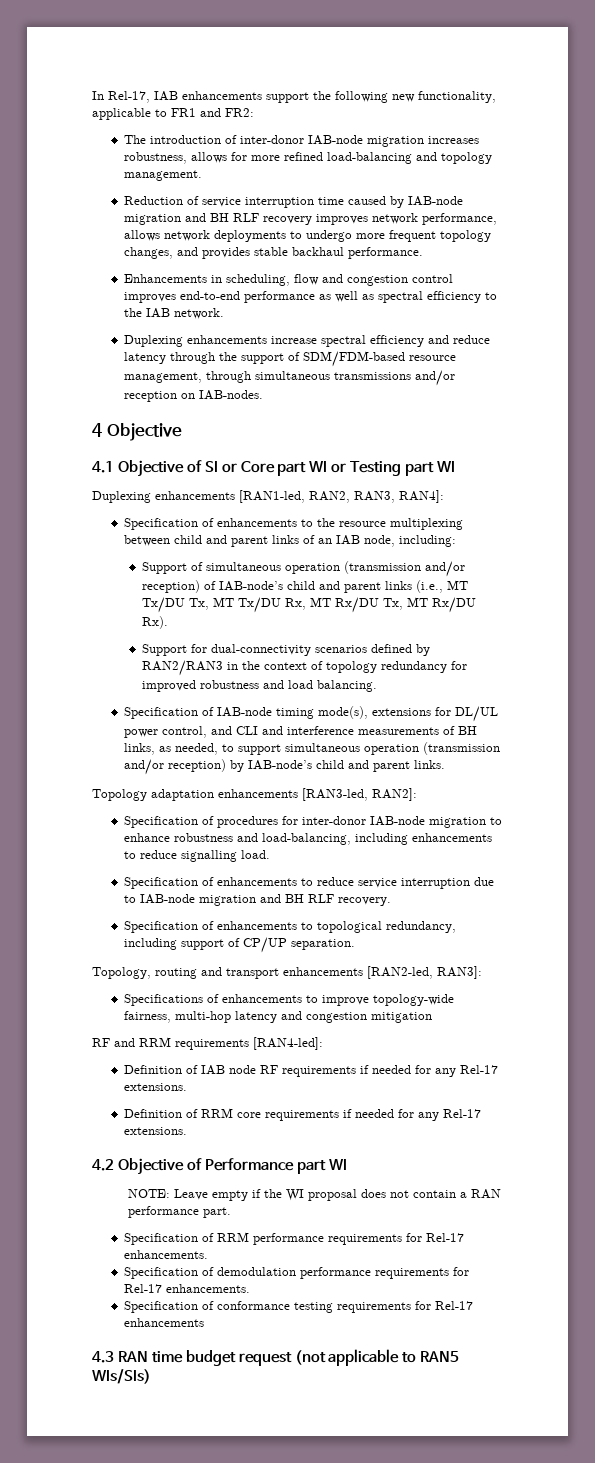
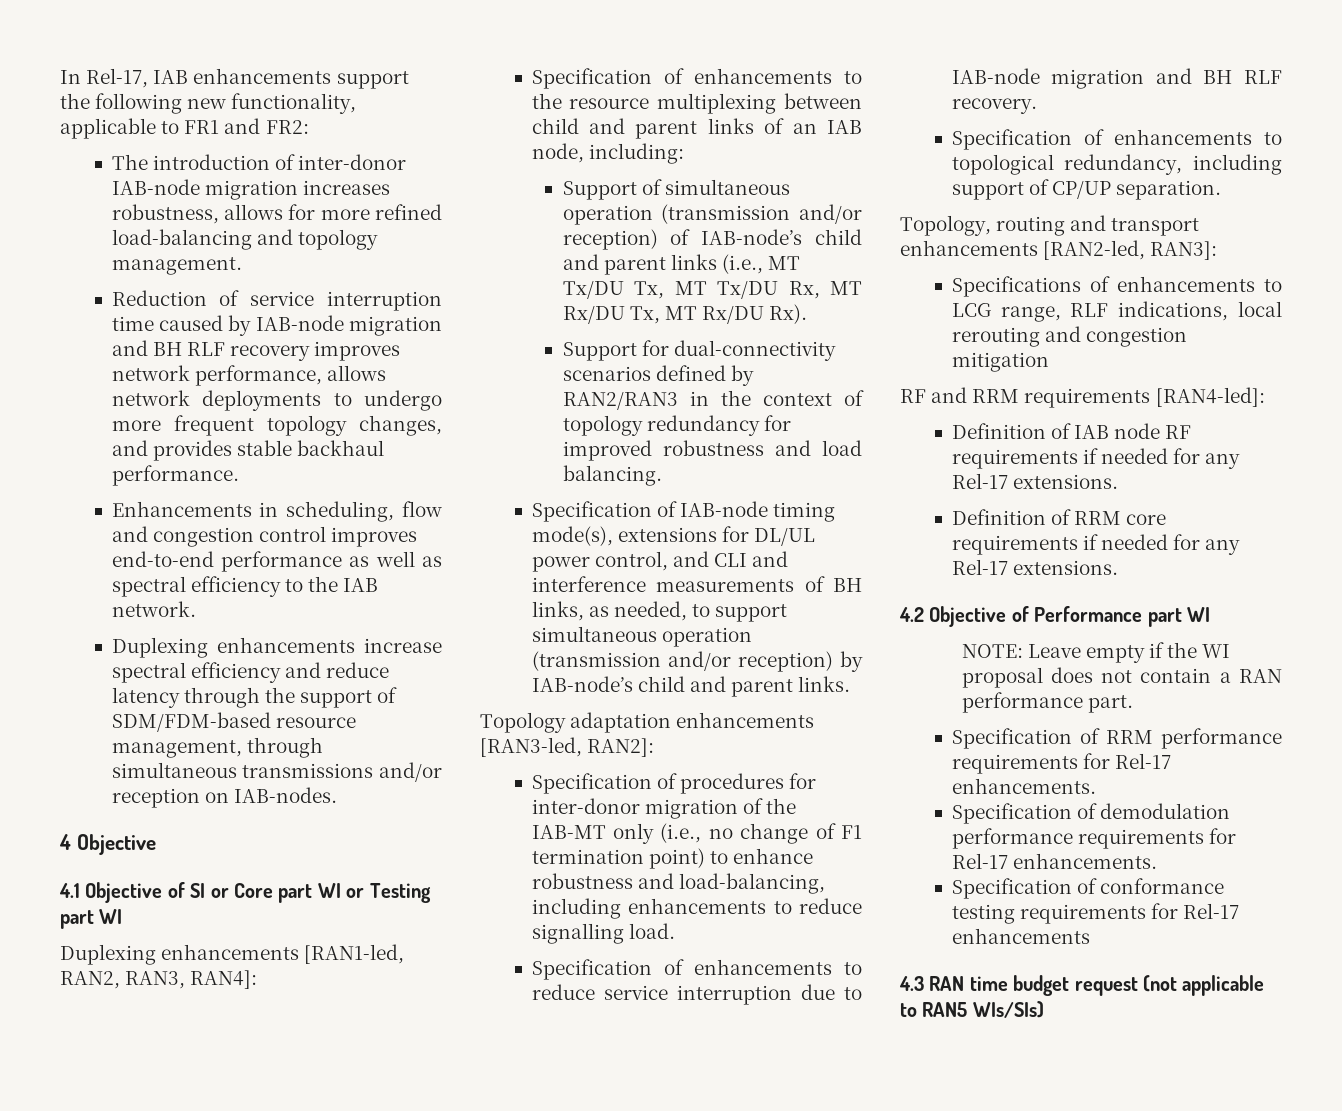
- Specification of procedures for inter-donor IAB-node migration to enhance robustness and load-balancing, including enhancements to reduce signalling load.
+ Specification of procedures for inter-donor migration of the IAB-MT only (i.e., no change of F1 termination point) to enhance robustness and load-balancing, including enhancements to reduce signalling load.
- Specifications of enhancements to improve topology-wide fairness, multi-hop latency and congestion mitigation
+ Specifications of enhancements to LCG range, RLF indications, local rerouting and congestion mitigation

